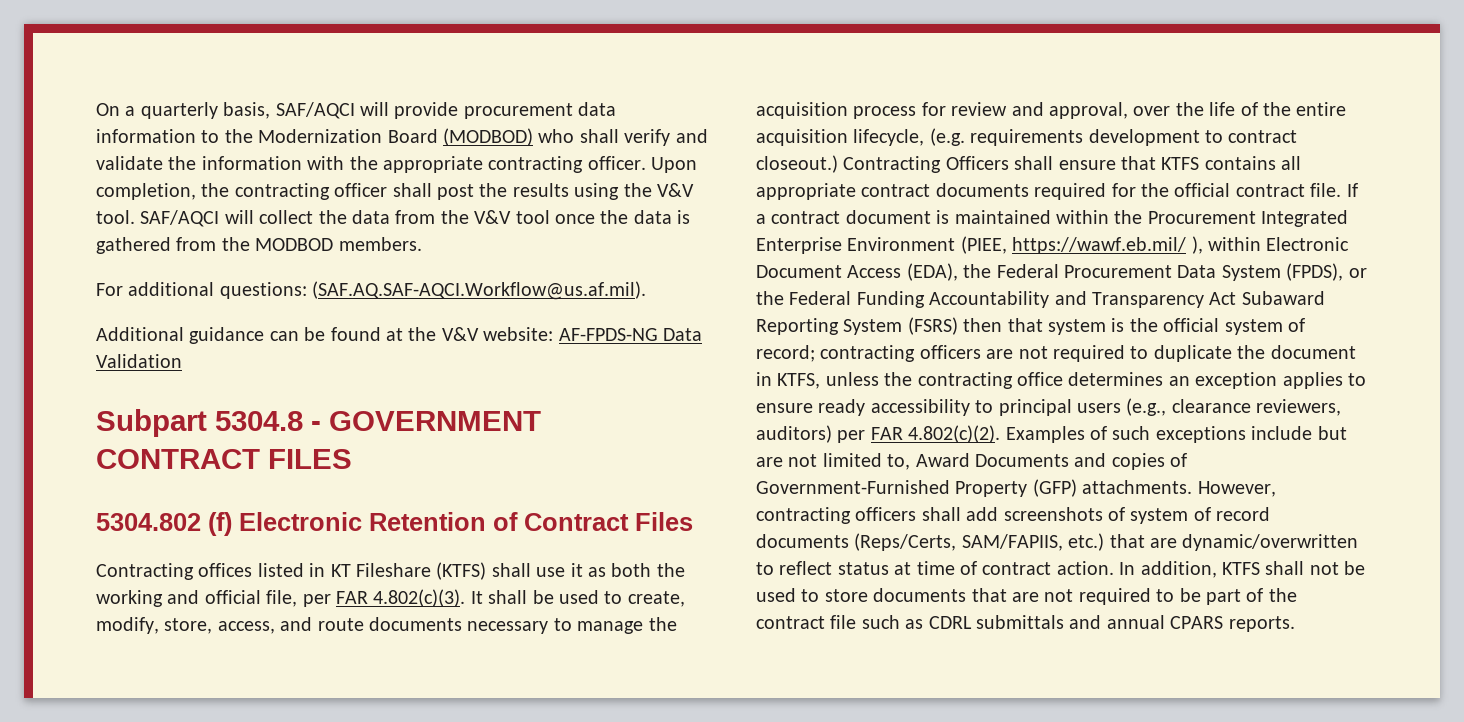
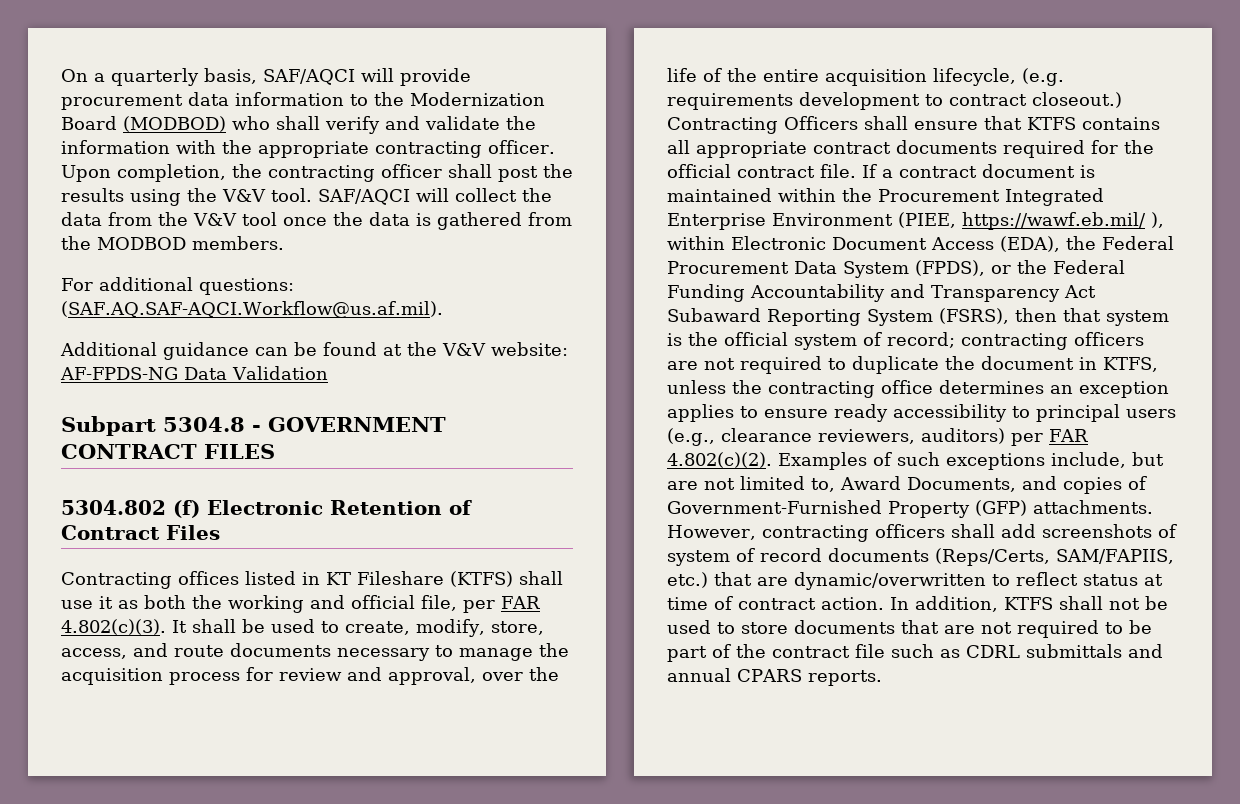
- If a contract document is maintained within the Procurement Integrated Enterprise Environment (PIEE, https://wawf.eb.mil/ ), within Electronic Document Access (EDA), the Federal Procurement Data System (FPDS), or the Federal Funding Accountability and Transparency Act Subaward Reporting System (FSRS) then that system is the official system of record;
+ If a contract document is maintained within the Procurement Integrated Enterprise Environment (PIEE, https://wawf.eb.mil/ ), within Electronic Document Access (EDA), the Federal Procurement Data System (FPDS), or the Federal Funding Accountability and Transparency Act Subaward Reporting System (FSRS), then that system is the official system of record;
- contracting officers are not required to duplicate the document in KTFS, unless the contracting office determines an exception applies to ensure ready accessibility to principal users (e.g., clearance reviewers, auditors) per FAR 4.802(c)(2). Examples of such exceptions include but are not limited to, Award Documents and copies of Government-Furnished Property (GFP) attachments.
+ contracting officers are not required to duplicate the document in KTFS, unless the contracting office determines an exception applies to ensure ready accessibility to principal users (e.g., clearance reviewers, auditors) per FAR 4.802(c)(2). Examples of such exceptions include, but are not limited to, Award Documents, and copies of Government-Furnished Property (GFP) attachments.

